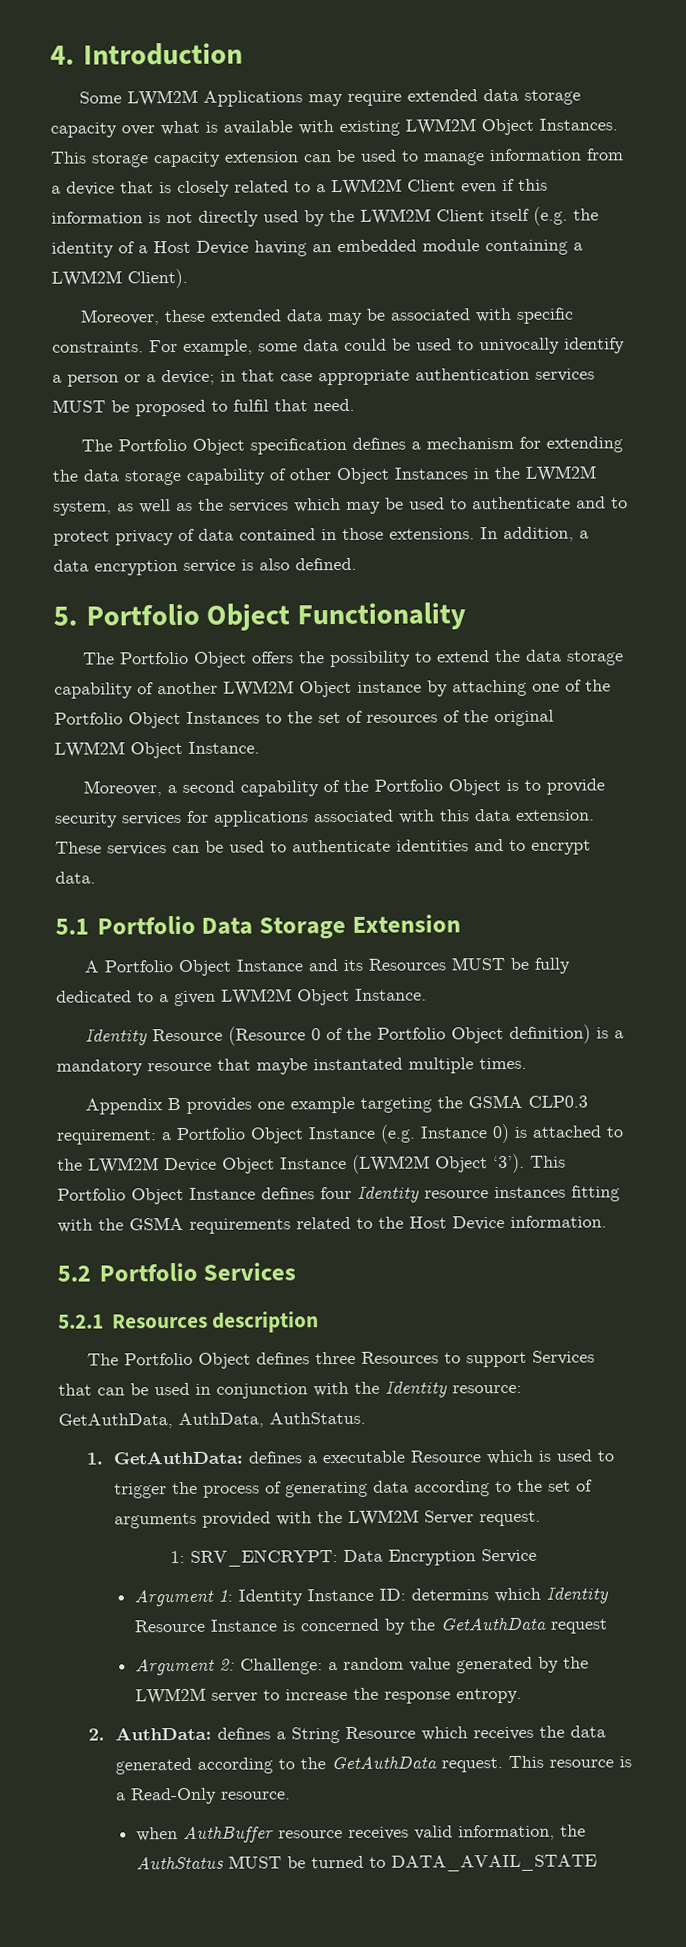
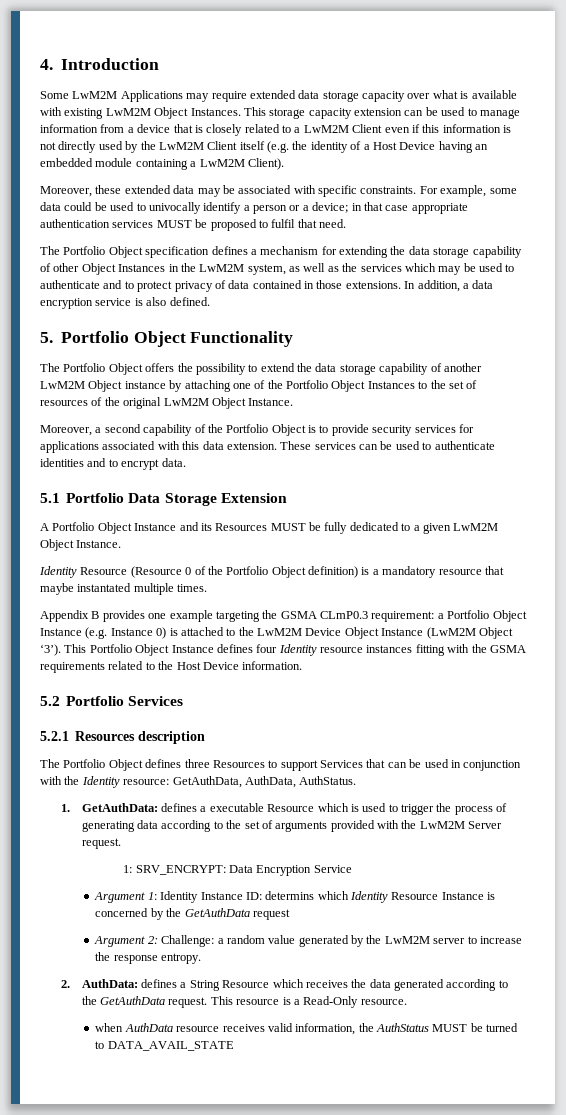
- Some LWM2M Applications may require extended data storage capacity over what is available with existing LWM2M Object Instances.
+ Some LwM2M Applications may require extended data storage capacity over what is available with existing LwM2M Object Instances.
- This storage capacity extension can be used to manage information from a device that is closely related to a LWM2M Client even if this information is not directly used by the LWM2M Client itself (e.g. the identity of a Host Device having an embedded module containing a LWM2M Client).
+ This storage capacity extension can be used to manage information from a device that is closely related to a LwM2M Client even if this information is not directly used by the LwM2M Client itself (e.g. the identity of a Host Device having an embedded module containing a LwM2M Client).
- The Portfolio Object specification defines a mechanism for extending the data storage capability of other Object Instances in the LWM2M system, as well as the services which may be used to authenticate and to protect privacy of data contained in those extensions.
+ The Portfolio Object specification defines a mechanism for extending the data storage capability of other Object Instances in the LwM2M system, as well as the services which may be used to authenticate and to protect privacy of data contained in those extensions.
- The Portfolio Object offers the possibility to extend the data storage capability of another LWM2M Object instance by attaching one of the Portfolio Object Instances to the set of resources of the original LWM2M Object Instance.
+ The Portfolio Object offers the possibility to extend the data storage capability of another LwM2M Object instance by attaching one of the Portfolio Object Instances to the set of resources of the original LwM2M Object Instance.
- A Portfolio Object Instance and its Resources MUST be fully dedicated to a given LWM2M Object Instance.
+ A Portfolio Object Instance and its Resources MUST be fully dedicated to a given LwM2M Object Instance.
- Appendix B provides one example targeting the GSMA CLP0.3 requirement: a Portfolio Object Instance (e.g. Instance 0) is attached to the LWM2M Device Object Instance (LWM2M Object ‘3’).
+ Appendix B provides one example targeting the GSMA CLmP0.3 requirement: a Portfolio Object Instance (e.g. Instance 0) is attached to the LwM2M Device Object Instance (LwM2M Object ‘3’).
- 1. GetAuthData: defines a executable Resource which is used to trigger the process of generating data according to the set of arguments provided with the LWM2M Server request.
+ 1. GetAuthData: defines a executable Resource which is used to trigger the process of generating data according to the set of arguments provided with the LwM2M Server request.
- Argument 2: Challenge: a random value generated by the LWM2M server to increase the response entropy.
+ Argument 2: Challenge: a random value generated by the LwM2M server to increase the response entropy.
- when AuthBuffer resource receives valid information, the AuthStatus MUST be turned to DATA_AVAIL_STATE
+ when AuthData resource receives valid information, the AuthStatus MUST be turned to DATA_AVAIL_STATE

